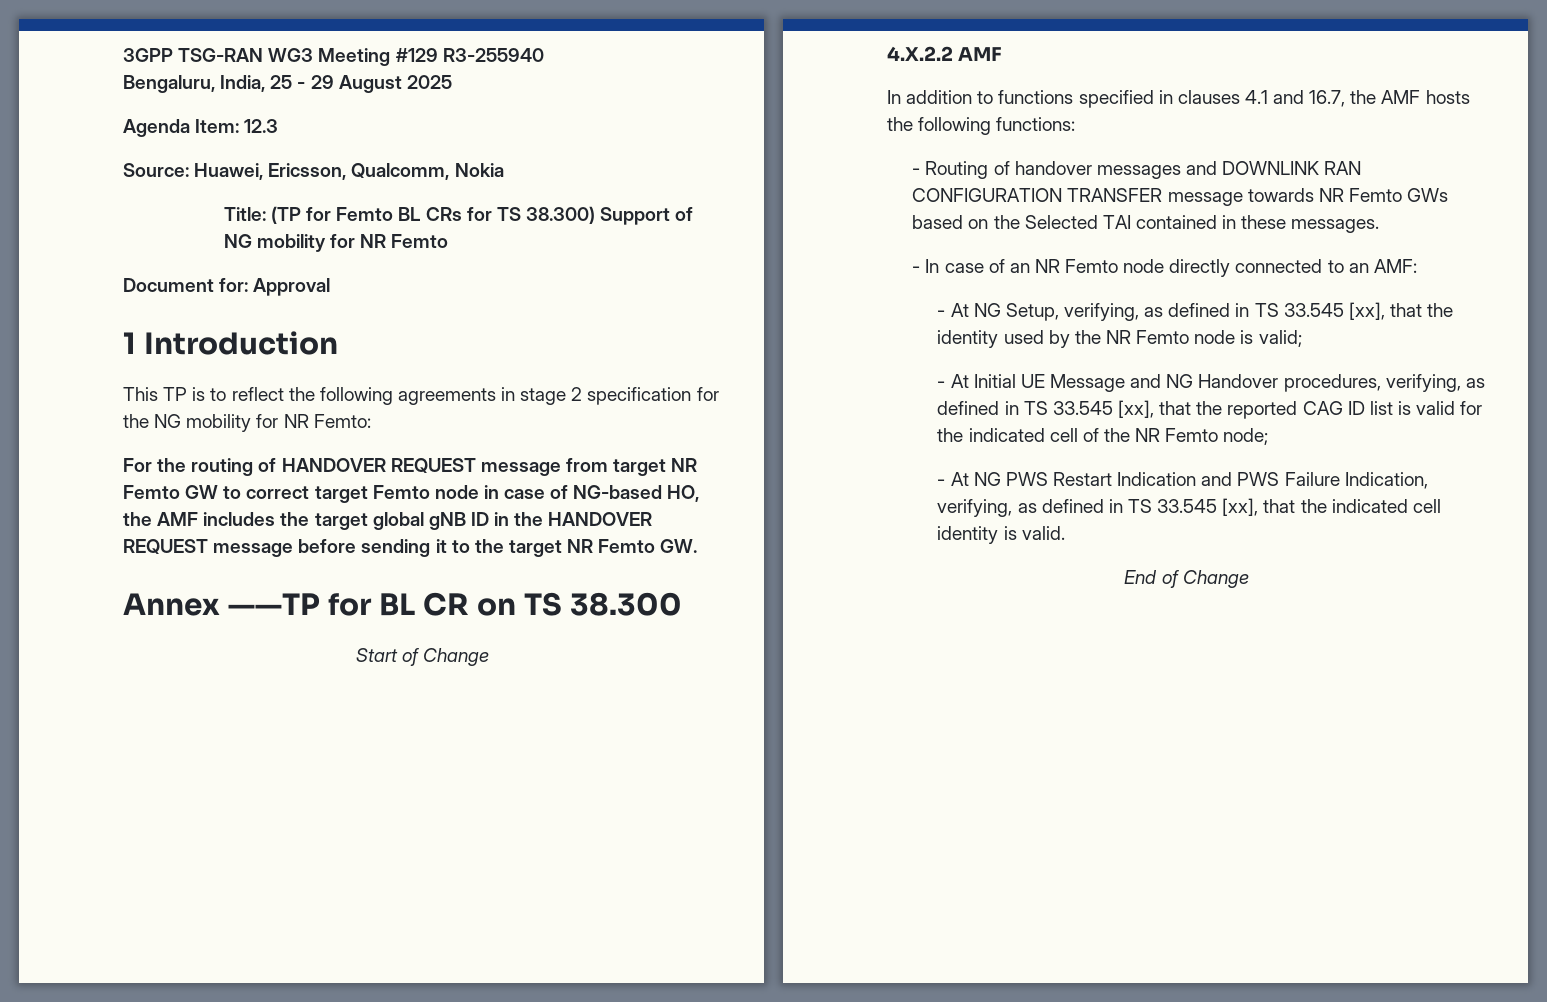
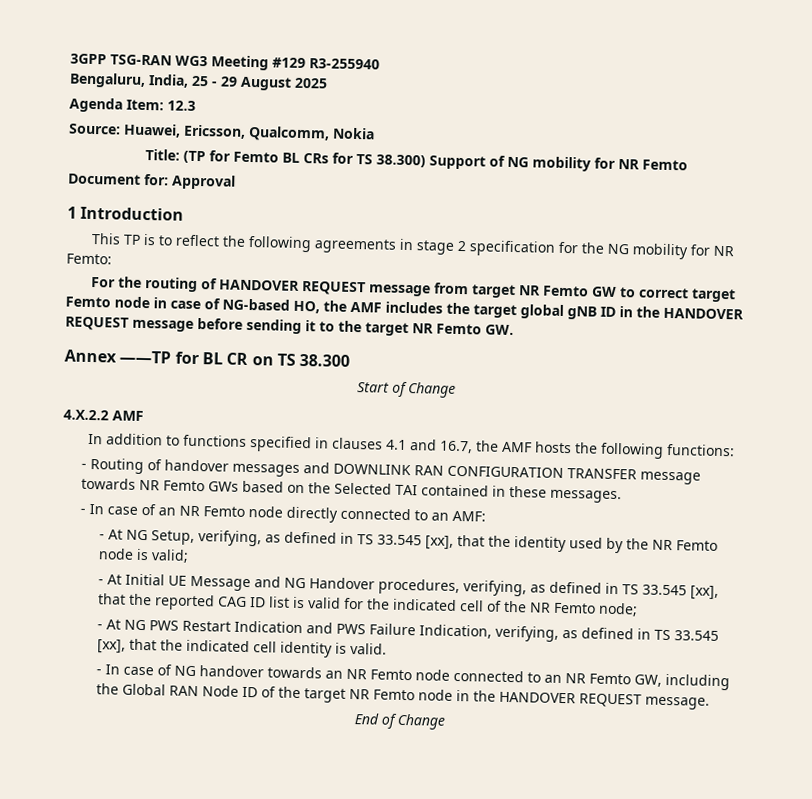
+ - In case of NG handover towards an NR Femto node connected to an NR Femto GW, including the Global RAN Node ID of the target NR Femto node in the HANDOVER REQUEST message.

